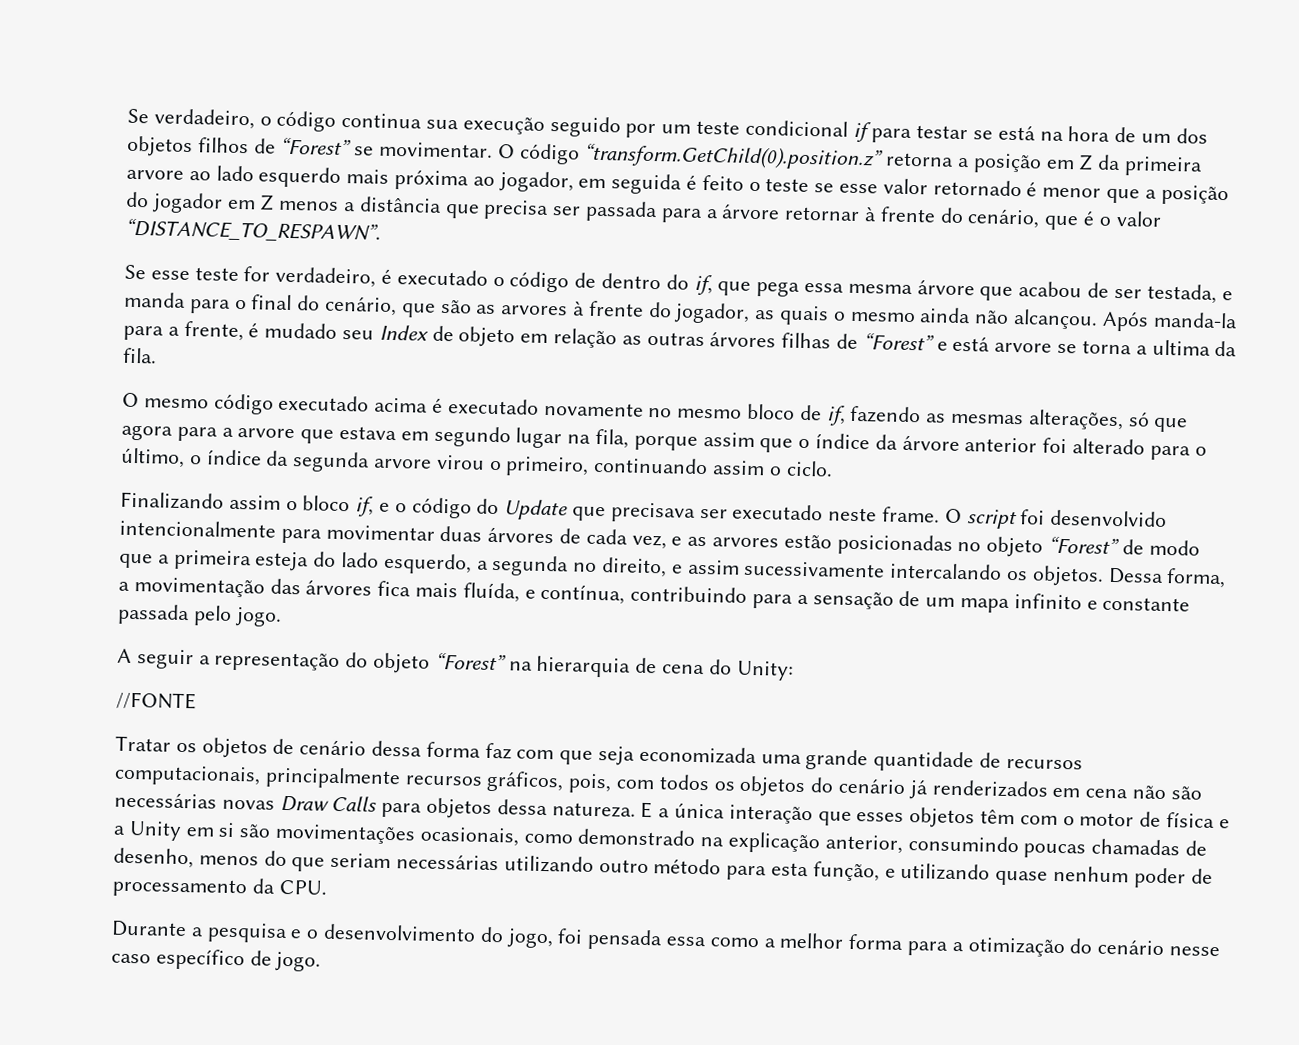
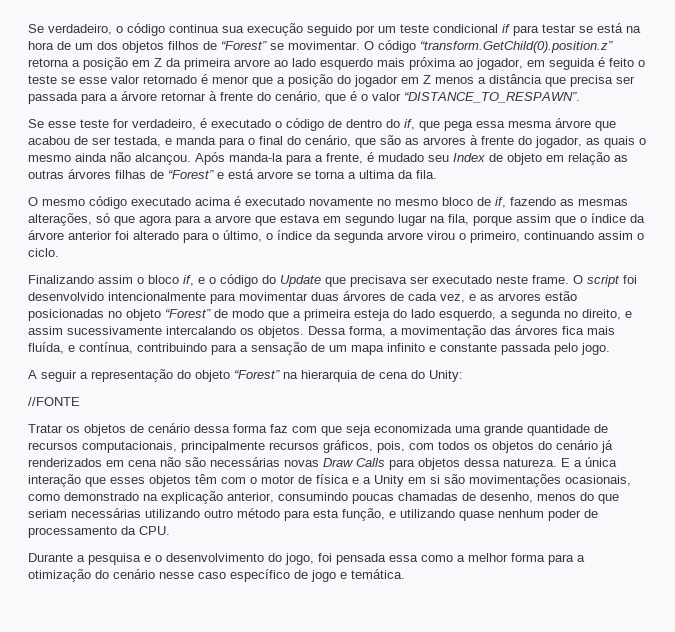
- Durante a pesquisa e o desenvolvimento do jogo, foi pensada essa como a melhor forma para a otimização do cenário nesse caso específico de jogo.
+ Durante a pesquisa e o desenvolvimento do jogo, foi pensada essa como a melhor forma para a otimização do cenário nesse caso específico de jogo e temática.

